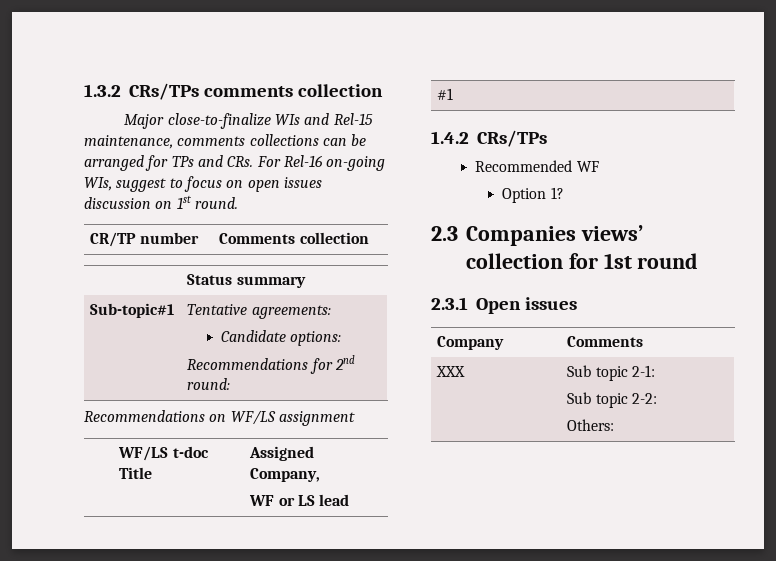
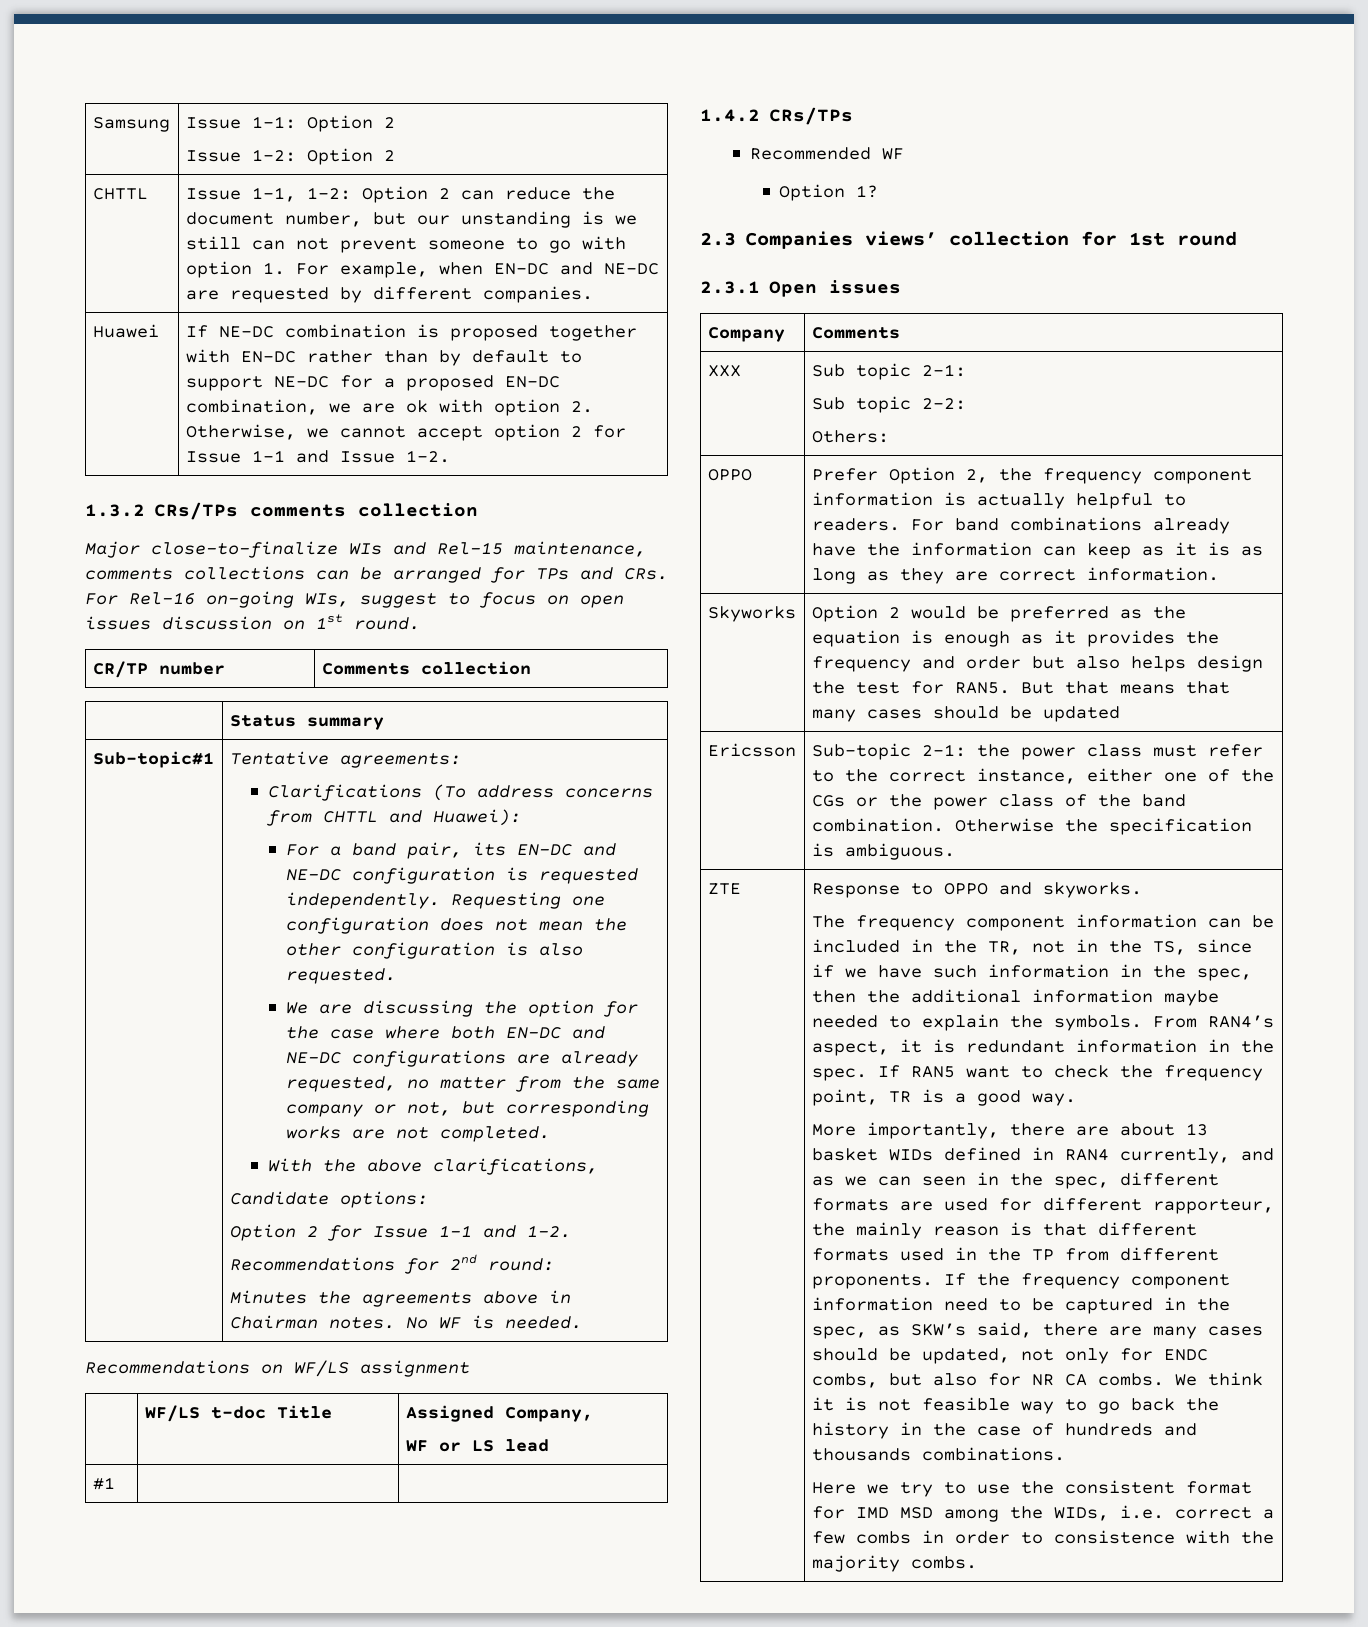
+ Samsung | Issue 1-1: Option 2
+ Issue 1-2: Option 2
+ CHTTL | Issue 1-1, 1-2: Option 2 can reduce the document number, but our unstanding is we still can not prevent someone to go with option 1. For example, when EN-DC and NE-DC are requested by different companies.
+ Huawei | If NE-DC combination is proposed together with EN-DC rather than by default to support NE-DC for a proposed EN-DC combination, we are ok with option 2. Otherwise, we cannot accept option 2 for Issue 1-1 and Issue 1-2.
+ Clarifications (To address concerns from CHTTL and Huawei):
+ For a band pair, its EN-DC and NE-DC configuration is requested independently. Requesting one configuration does not mean the other configuration is also requested.
+ We are discussing the option for the case where both EN-DC and NE-DC configurations are already requested, no matter from the same company or not, but corresponding works are not completed.
+ With the above clarifications,
  Candidate options:
+ Option 2 for Issue 1-1 and 1-2.
  Recommendations for 2nd round:
+ Minutes the agreements above in Chairman notes. No WF is needed.
+ OPPO | Prefer Option 2, the frequency component information is actually helpful to readers. For band combinations already have the information can keep as it is as long as they are correct information.
+ Skyworks | Option 2 would be preferred as the equation is enough as it provides the frequency and order but also helps design the test for RAN5. But that means that many cases should be updated
+ Ericsson | Sub-topic 2-1: the power class must refer to the correct instance, either one of the CGs or the power class of the band combination. Otherwise the specification is ambiguous.
+ ZTE | Response to OPPO and skyworks.
+ The frequency component information can be included in the TR, not in the TS, since if we have such information in the spec, then the additional information maybe needed to explain the symbols. From RAN4’s aspect, it is redundant information in the spec. If RAN5 want to check the frequency point, TR is a good way.
+ More importantly, there are about 13 basket WIDs defined in RAN4 currently, and as we can seen in the spec, different formats are used for different rapporteur, the mainly reason is that different formats used in the TP from different proponents. If the frequency component information need to be captured in the spec, as SKW’s said, there are many cases should be updated, not only for ENDC combs, but also for NR CA combs. We think it is not feasible way to go back the history in the case of hundreds and thousands combinations.
+ Here we try to use the consistent format for IMD MSD among the WIDs, i.e. correct a few combs in order to consistence with the majority combs.

